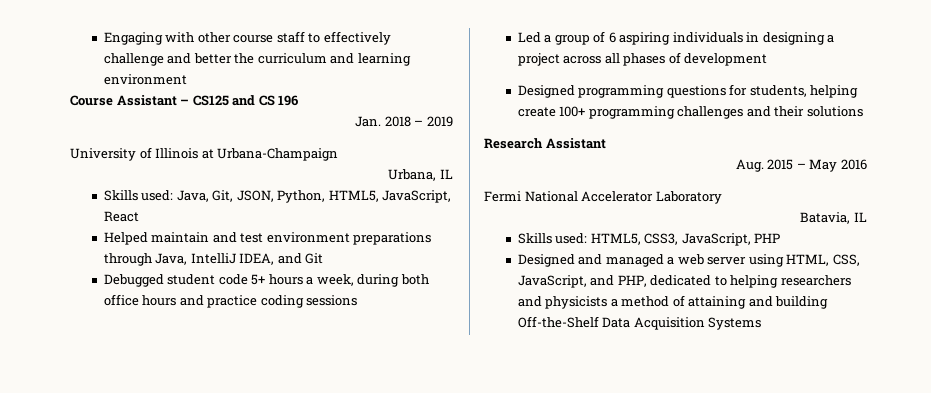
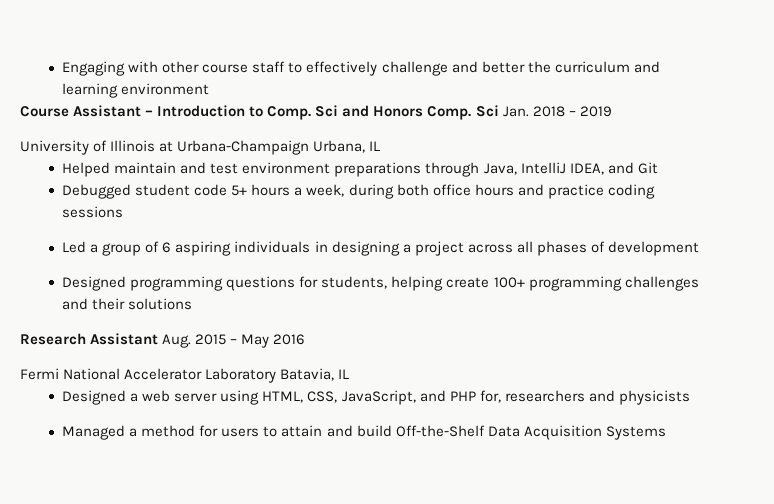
- Course Assistant – CS125 and CS 196
- Jan. 2018 – 2019
+ Course Assistant – Introduction to Comp. Sci and Honors Comp. Sci Jan. 2018 – 2019
- University of Illinois at Urbana-Champaign
- Urbana, IL
+ University of Illinois at Urbana-Champaign Urbana, IL
- Skills used: Java, Git, JSON, Python, HTML5, JavaScript, React
- Research Assistant
- Aug. 2015 – May 2016
+ Research Assistant Aug. 2015 – May 2016
- Fermi National Accelerator Laboratory
- Batavia, IL
+ Fermi National Accelerator Laboratory Batavia, IL
- Skills used: HTML5, CSS3, JavaScript, PHP
- Designed and managed a web server using HTML, CSS, JavaScript, and PHP, dedicated to helping researchers and physicists a method of attaining and building Off-the-Shelf Data Acquisition Systems
+ Designed a web server using HTML, CSS, JavaScript, and PHP for, researchers and physicists
+ Managed a method for users to attain and build Off-the-Shelf Data Acquisition Systems

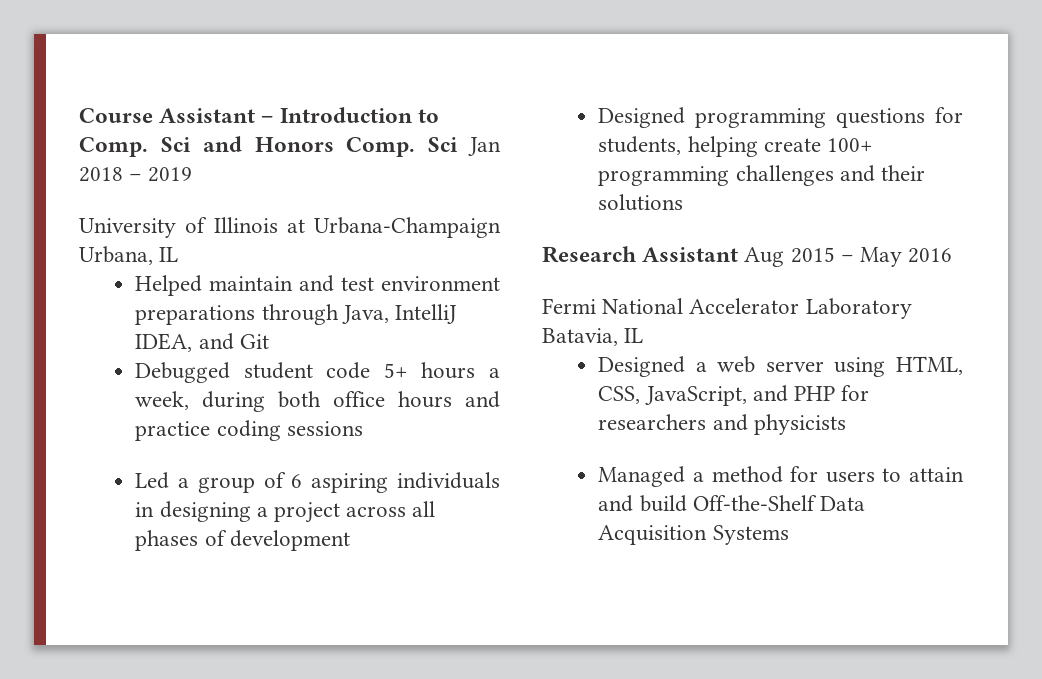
- Engaging with other course staff to effectively challenge and better the curriculum and learning environment
- Sci Jan. 2018 – 2019
+ Sci Jan 2018 – 2019
- Research Assistant Aug. 2015 – May 2016
+ Research Assistant Aug 2015 – May 2016
- Designed a web server using HTML, CSS, JavaScript, and PHP for, researchers and physicists
+ Designed a web server using HTML, CSS, JavaScript, and PHP for researchers and physicists

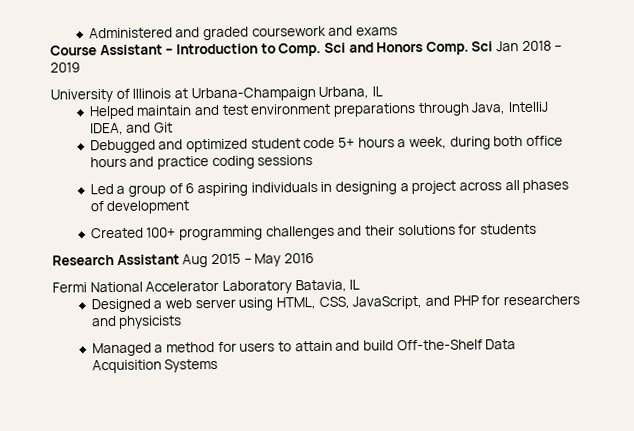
+ Administered and graded coursework and exams
- Debugged student code 5+ hours a week, during both office hours and practice coding sessions
+ Debugged and optimized student code 5+ hours a week, during both office hours and practice coding sessions
- Designed programming questions for students, helping create 100+ programming challenges and their solutions
+ Created 100+ programming challenges and their solutions for students

